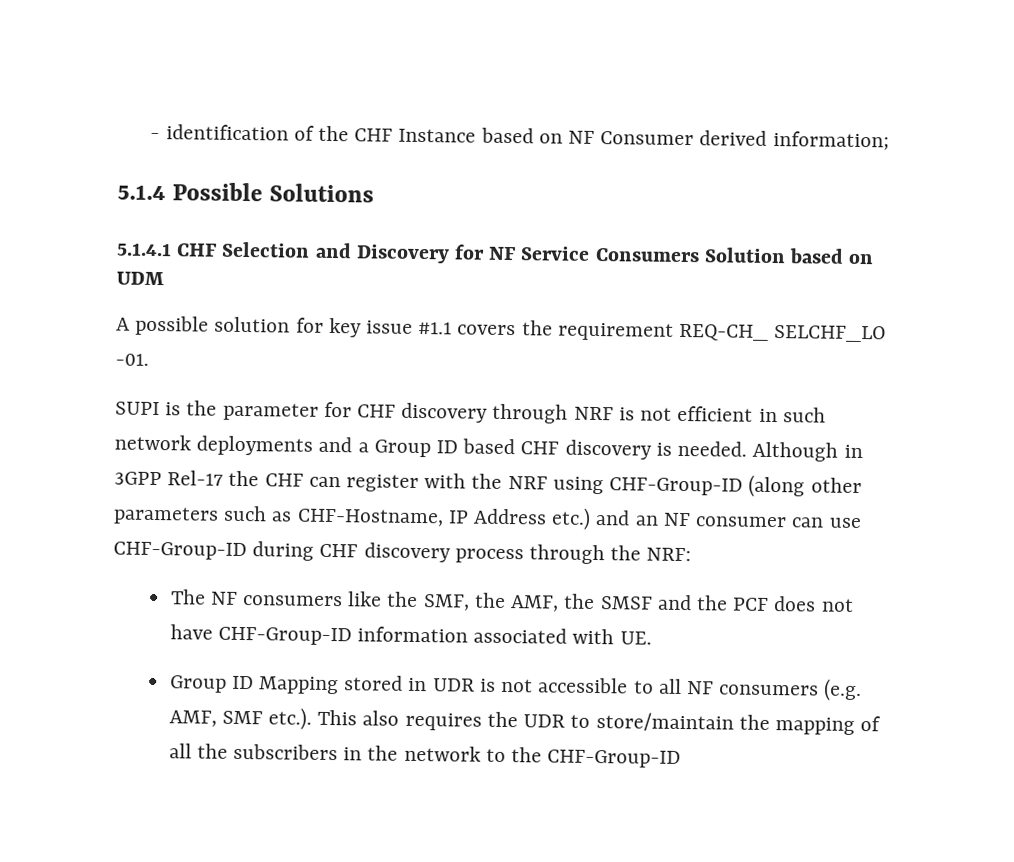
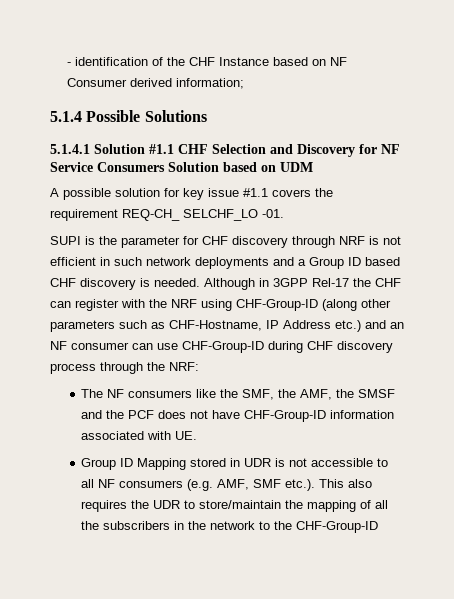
- 5.1.4.1 CHF Selection and Discovery for NF Service Consumers Solution based on UDM
+ 5.1.4.1 Solution #1.1 CHF Selection and Discovery for NF Service Consumers Solution based on UDM

